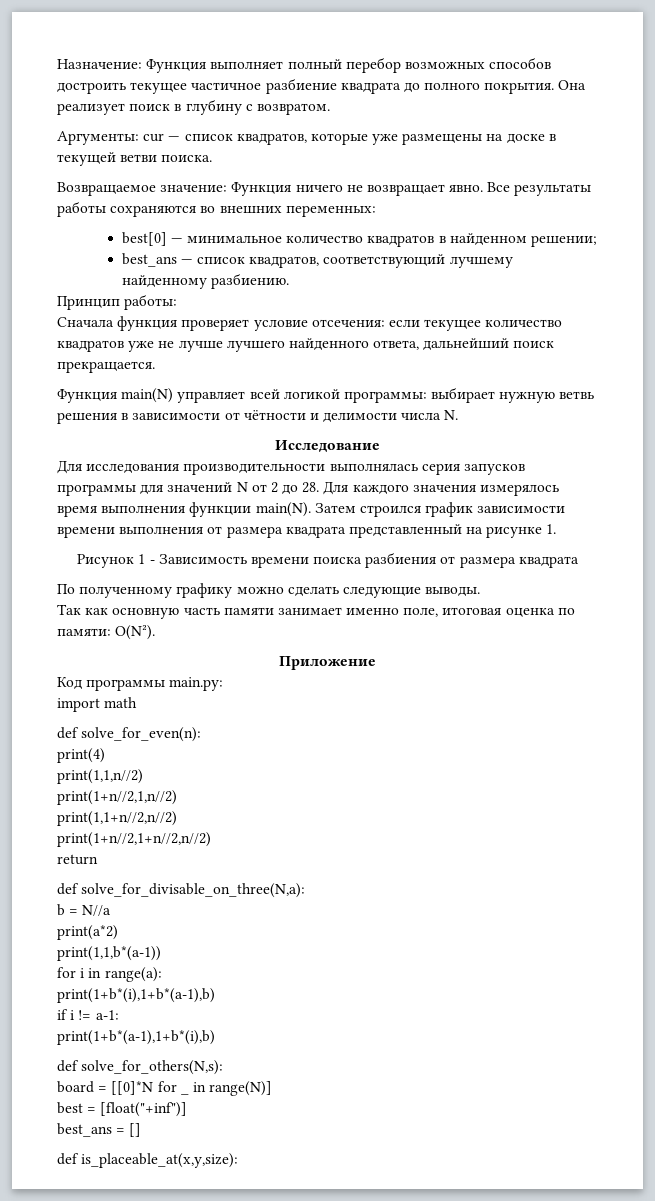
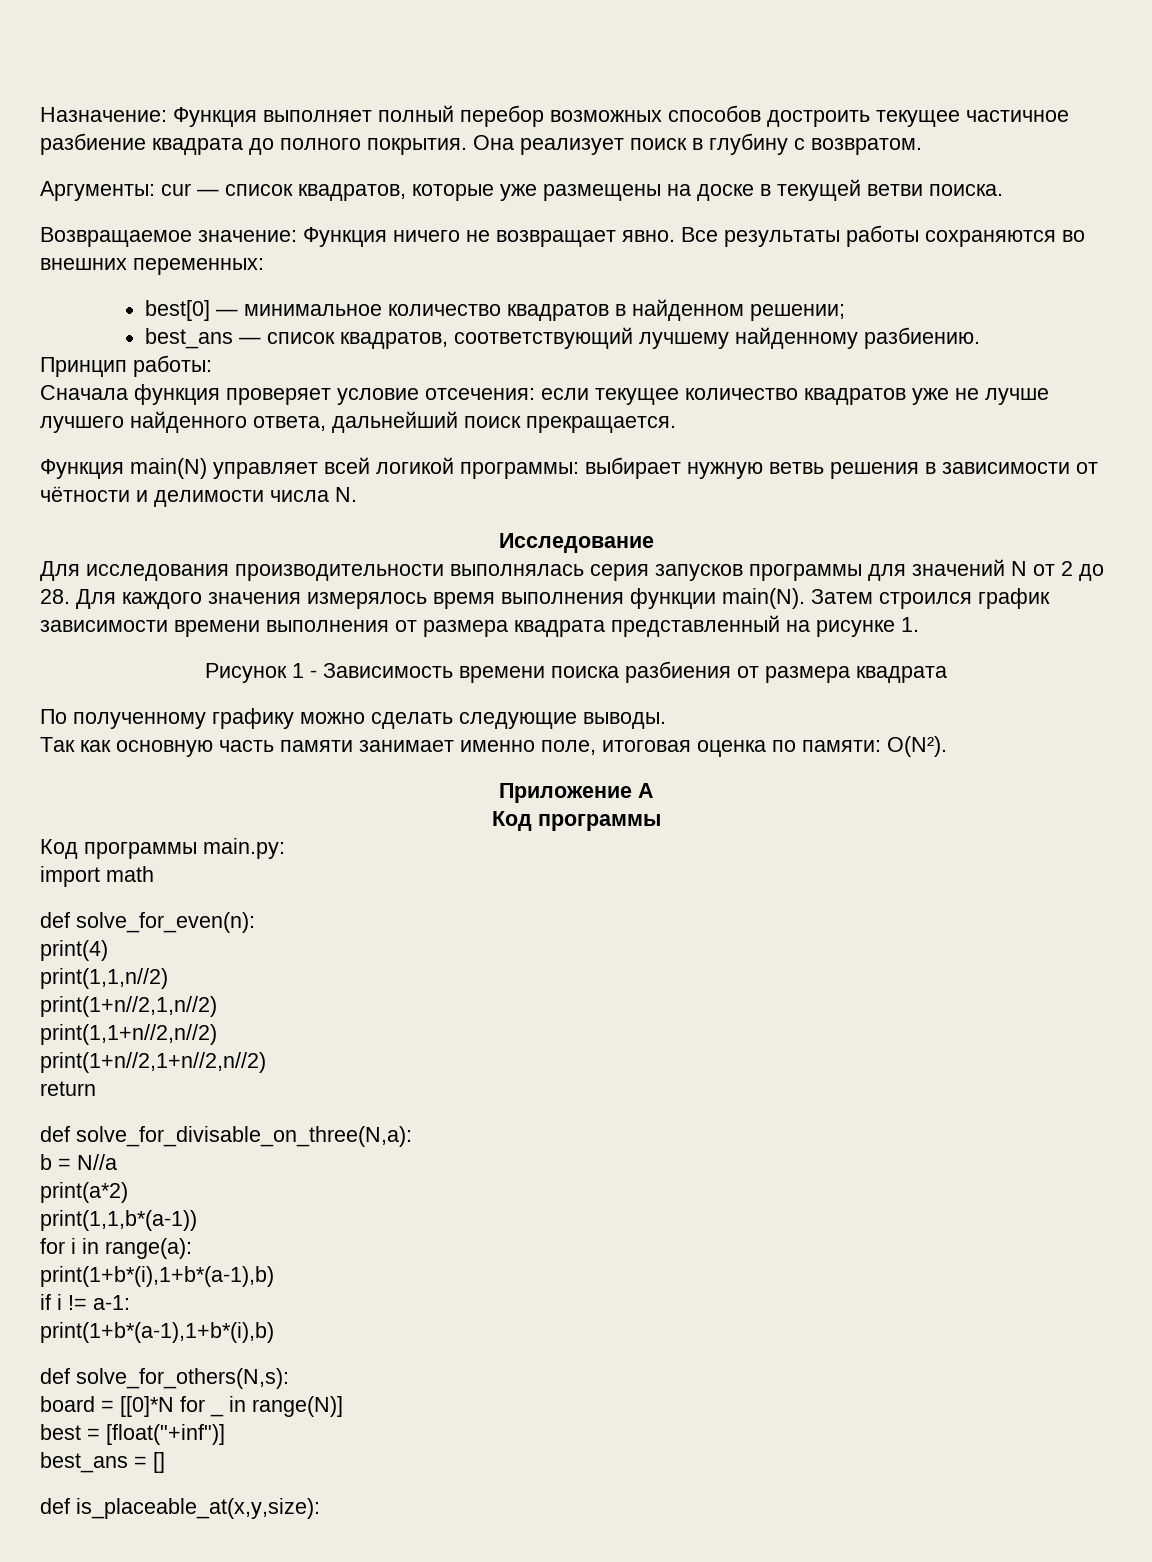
- Приложение
+ Приложение А
+ Код программы

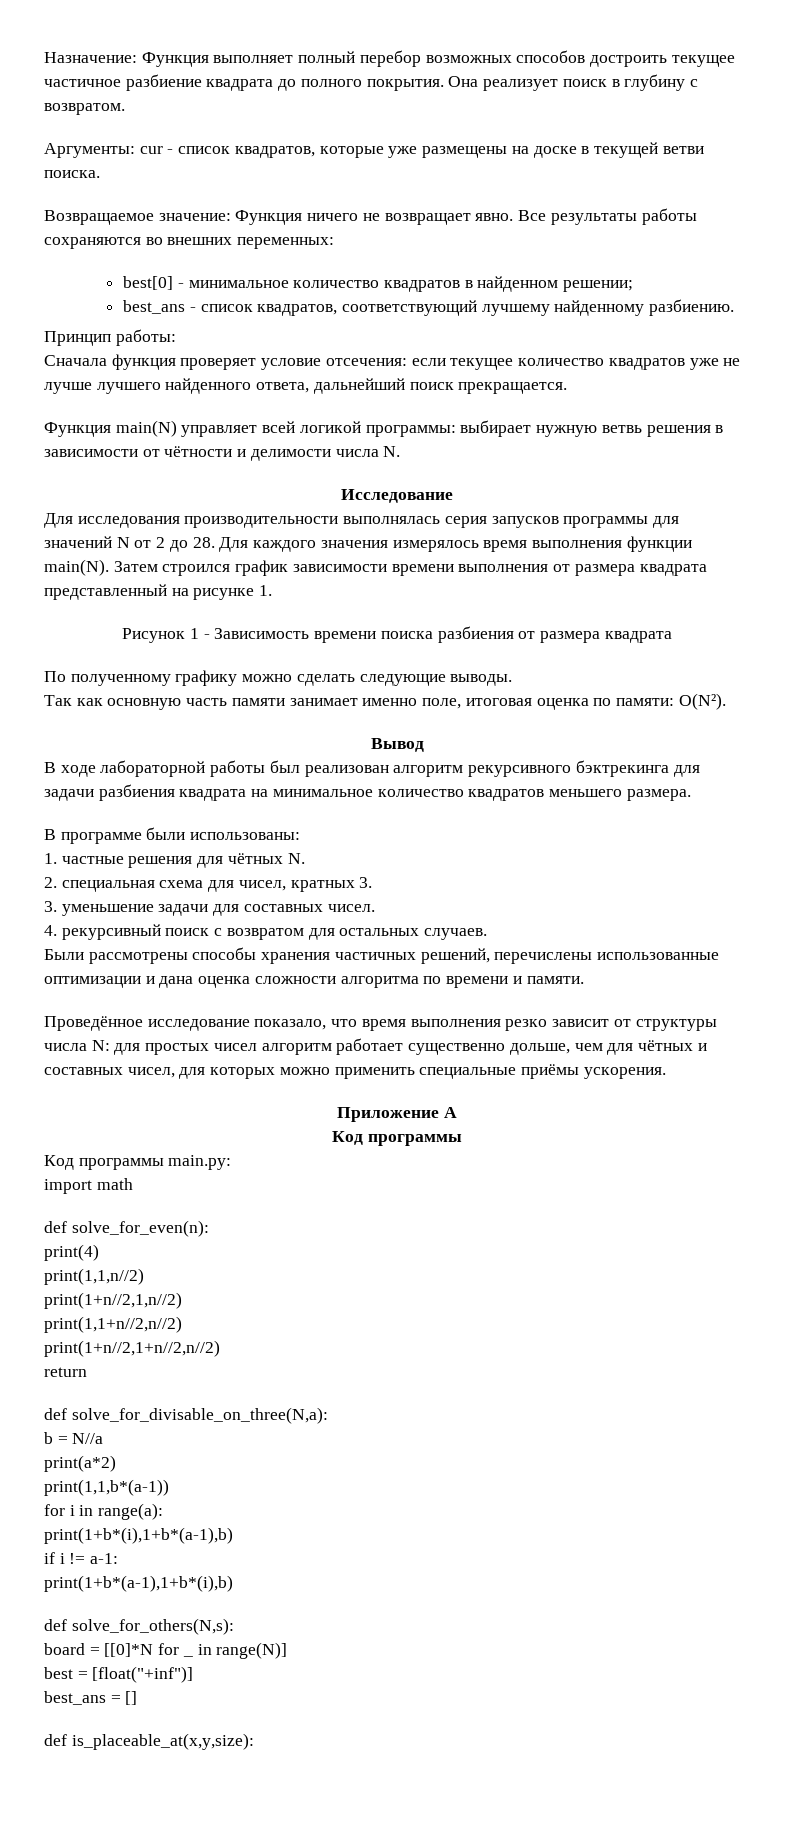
- Аргументы: cur — список квадратов, которые уже размещены на доске в текущей ветви поиска.
+ Аргументы: cur - список квадратов, которые уже размещены на доске в текущей ветви поиска.
- best[0] — минимальное количество квадратов в найденном решении;
+ best[0] - минимальное количество квадратов в найденном решении;
- best_ans — список квадратов, соответствующий лучшему найденному разбиению.
+ best_ans - список квадратов, соответствующий лучшему найденному разбиению.
+ Вывод
+ В ходе лабораторной работы был реализован алгоритм рекурсивного бэктрекинга для задачи разбиения квадрата на минимальное количество квадратов меньшего размера.
+ В программе были использованы:
+ 1. частные решения для чётных N.
+ 2. специальная схема для чисел, кратных 3.
+ 3. уменьшение задачи для составных чисел.
+ 4. рекурсивный поиск с возвратом для остальных случаев.
+ Были рассмотрены способы хранения частичных решений, перечислены использованные оптимизации и дана оценка сложности алгоритма по времени и памяти.
+ Проведённое исследование показало, что время выполнения резко зависит от структуры числа N: для простых чисел алгоритм работает существенно дольше, чем для чётных и составных чисел, для которых можно применить специальные приёмы ускорения.

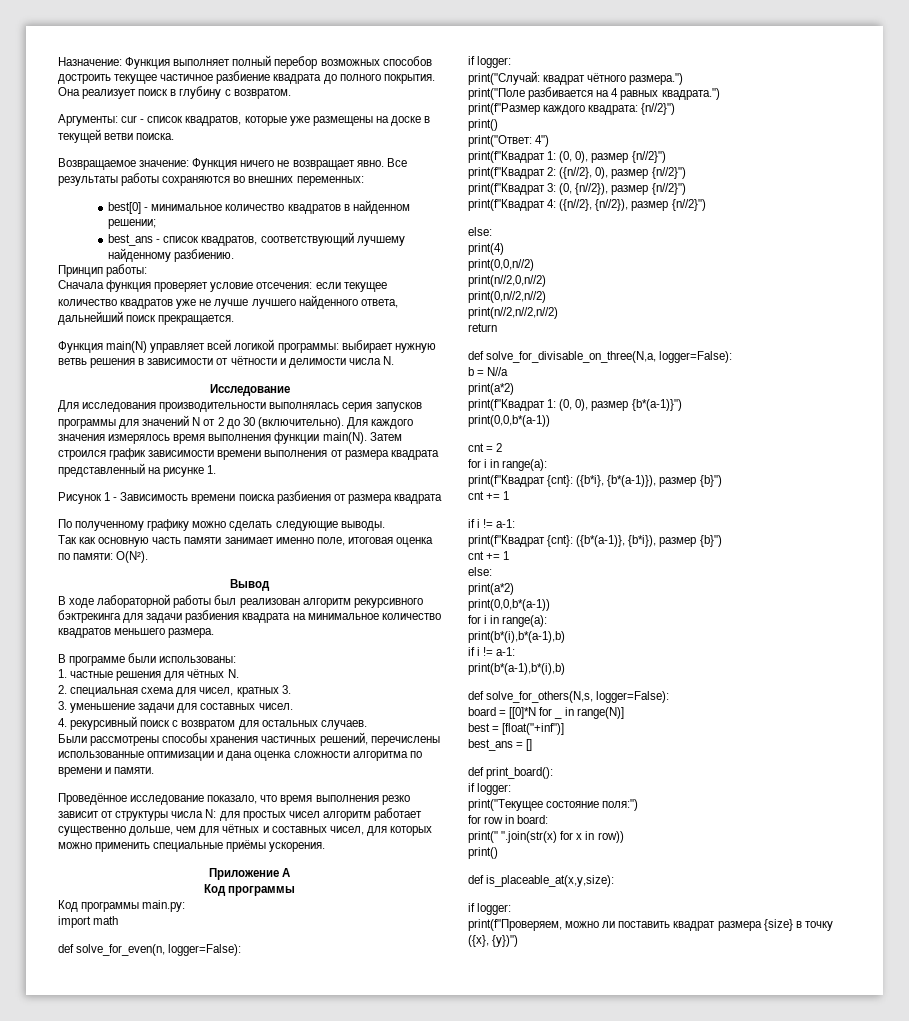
- Для исследования производительности выполнялась серия запусков программы для значений N от 2 до 28. Для каждого значения измерялось время выполнения функции main(N).
+ Для исследования производительности выполнялась серия запусков программы для значений N от 2 до 30 (включительно). Для каждого значения измерялось время выполнения функции main(N).
- def solve_for_even(n):
+ def solve_for_even(n, logger=False):
+ if logger:
+ print("Случай: квадрат чётного размера.")
+ print("Поле разбивается на 4 равных квадрата.")
+ print(f"Размер каждого квадрата: {n//2}")
+ print()
+ print("Ответ: 4")
+ print(f"Квадрат 1: (0, 0), размер {n//2}")
+ print(f"Квадрат 2: ({n//2}, 0), размер {n//2}")
+ print(f"Квадрат 3: (0, {n//2}), размер {n//2}")
+ print(f"Квадрат 4: ({n//2}, {n//2}), размер {n//2}")
+ else:
  print(4)
- print(1,1,n//2)
- print(1+n//2,1,n//2)
- print(1,1+n//2,n//2)
- print(1+n//2,1+n//2,n//2)
+ print(0,0,n//2)
+ print(n//2,0,n//2)
+ print(0,n//2,n//2)
+ print(n//2,n//2,n//2)
- def solve_for_divisable_on_three(N,a):
+ def solve_for_divisable_on_three(N,a, logger=False):
- print(1,1,b*(a-1))
+ print(f"Квадрат 1: (0, 0), размер {b*(a-1)}")
+ print(0,0,b*(a-1))
+ cnt = 2
  for i in range(a):
- print(1+b*(i),1+b*(a-1),b)
+ print(f"Квадрат {cnt}: ({b*i}, {b*(a-1)}), размер {b}")
+ cnt += 1
  if i != a-1:
- print(1+b*(a-1),1+b*(i),b)
- def solve_for_others(N,s):
+ print(f"Квадрат {cnt}: ({b*(a-1)}, {b*i}), размер {b}")
+ cnt += 1
+ else:
+ print(a*2)
+ print(0,0,b*(a-1))
+ for i in range(a):
+ print(b*(i),b*(a-1),b)
+ if i != a-1:
+ print(b*(a-1),b*(i),b)
+ def solve_for_others(N,s, logger=False):
+ def print_board():
+ if logger:
+ print("Текущее состояние поля:")
+ for row in board:
+ print(" ".join(str(x) for x in row))
+ print()
  def is_placeable_at(x,y,size):
+ if logger:
+ print(f"Проверяем, можно ли поставить квадрат размера {size} в точку ({x}, {y})")

